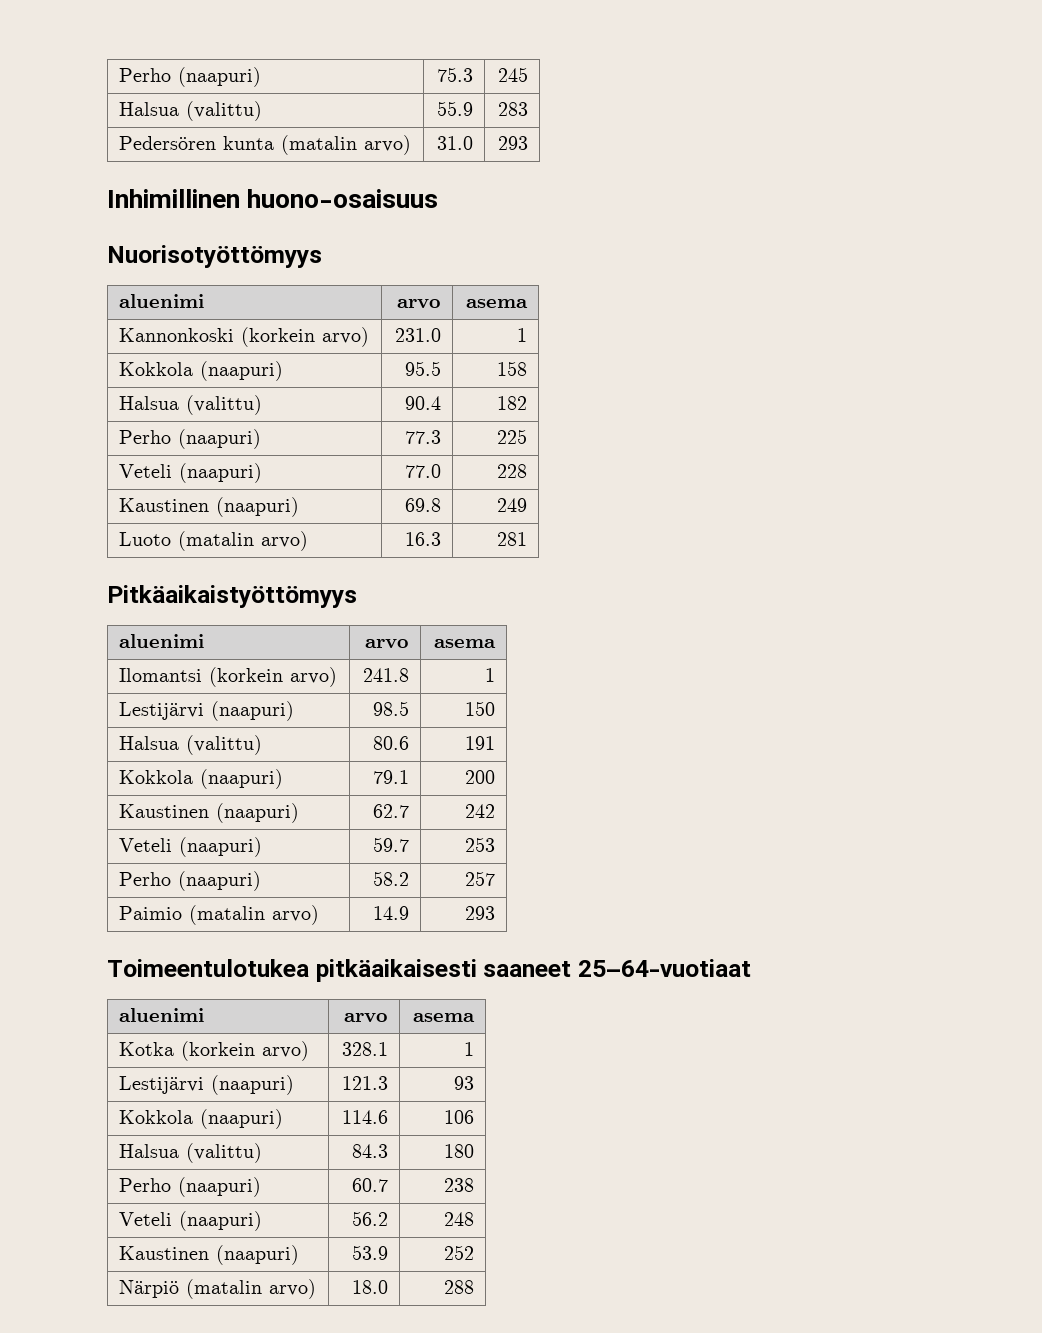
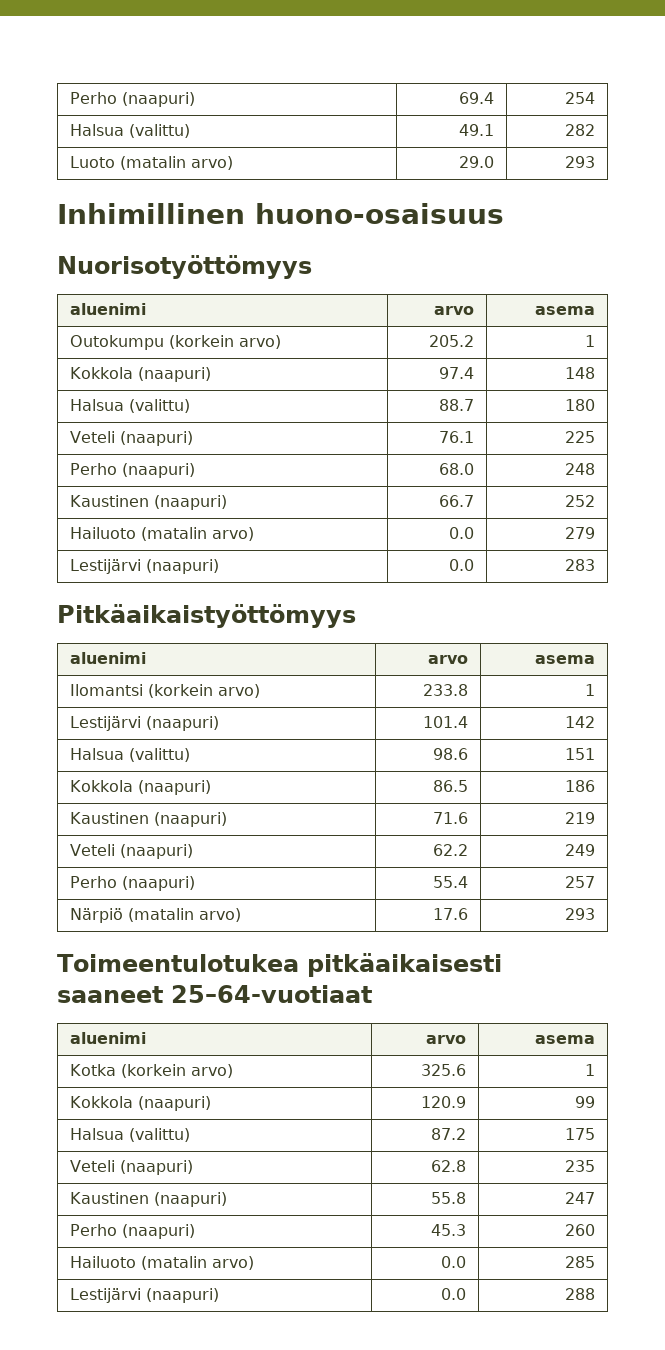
- Perho (naapuri) | 75.3 | 245
- Halsua (valittu) | 55.9 | 283
- Pedersören kunta (matalin arvo) | 31.0 | 293
+ Perho (naapuri) | 69.4 | 254
+ Halsua (valittu) | 49.1 | 282
+ Luoto (matalin arvo) | 29.0 | 293
- Kannonkoski (korkein arvo) | 231.0 | 1
- Kokkola (naapuri) | 95.5 | 158
- Halsua (valittu) | 90.4 | 182
- Perho (naapuri) | 77.3 | 225
- Veteli (naapuri) | 77.0 | 228
- Kaustinen (naapuri) | 69.8 | 249
- Luoto (matalin arvo) | 16.3 | 281
+ Outokumpu (korkein arvo) | 205.2 | 1
+ Kokkola (naapuri) | 97.4 | 148
+ Halsua (valittu) | 88.7 | 180
+ Veteli (naapuri) | 76.1 | 225
+ Perho (naapuri) | 68.0 | 248
+ Kaustinen (naapuri) | 66.7 | 252
+ Hailuoto (matalin arvo) | 0.0 | 279
+ Lestijärvi (naapuri) | 0.0 | 283
- Ilomantsi (korkein arvo) | 241.8 | 1
- Lestijärvi (naapuri) | 98.5 | 150
- Halsua (valittu) | 80.6 | 191
- Kokkola (naapuri) | 79.1 | 200
- Kaustinen (naapuri) | 62.7 | 242
- Veteli (naapuri) | 59.7 | 253
- Perho (naapuri) | 58.2 | 257
+ Ilomantsi (korkein arvo) | 233.8 | 1
+ Lestijärvi (naapuri) | 101.4 | 142
+ Halsua (valittu) | 98.6 | 151
+ Kokkola (naapuri) | 86.5 | 186
+ Kaustinen (naapuri) | 71.6 | 219
+ Veteli (naapuri) | 62.2 | 249
+ Perho (naapuri) | 55.4 | 257
- Paimio (matalin arvo) | 14.9 | 293
+ Närpiö (matalin arvo) | 17.6 | 293
- Kotka (korkein arvo) | 328.1 | 1
- Lestijärvi (naapuri) | 121.3 | 93
- Kokkola (naapuri) | 114.6 | 106
- Halsua (valittu) | 84.3 | 180
- Perho (naapuri) | 60.7 | 238
- Veteli (naapuri) | 56.2 | 248
- Kaustinen (naapuri) | 53.9 | 252
- Närpiö (matalin arvo) | 18.0 | 288
+ Kotka (korkein arvo) | 325.6 | 1
+ Kokkola (naapuri) | 120.9 | 99
+ Halsua (valittu) | 87.2 | 175
+ Veteli (naapuri) | 62.8 | 235
+ Kaustinen (naapuri) | 55.8 | 247
+ Perho (naapuri) | 45.3 | 260
+ Hailuoto (matalin arvo) | 0.0 | 285
+ Lestijärvi (naapuri) | 0.0 | 288

